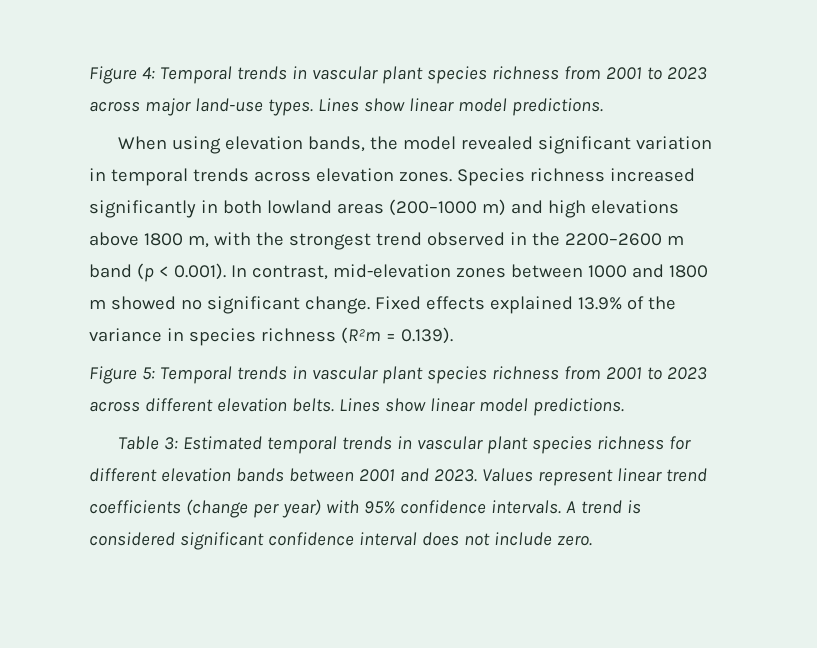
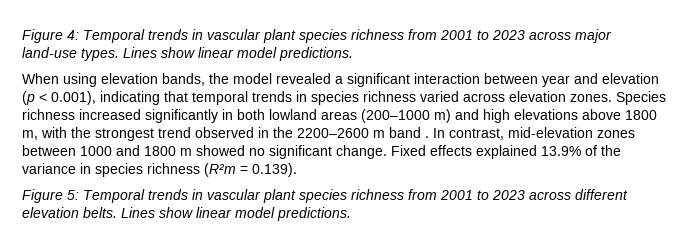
- When using elevation bands, the model revealed significant variation in temporal trends across elevation zones.
+ When using elevation bands, the model revealed a significant interaction between year and elevation (p < 0.001), indicating that temporal trends in species richness varied across elevation zones.
- Species richness increased significantly in both lowland areas (200–1000 m) and high elevations above 1800 m, with the strongest trend observed in the 2200–2600 m band (p < 0.001). In contrast, mid-elevation zones between 1000 and 1800 m showed no significant change.
+ Species richness increased significantly in both lowland areas (200–1000 m) and high elevations above 1800 m, with the strongest trend observed in the 2200–2600 m band . In contrast, mid-elevation zones between 1000 and 1800 m showed no significant change.
- Table 3: Estimated temporal trends in vascular plant species richness for different elevation bands between 2001 and 2023. Values represent linear trend coefficients (change per year) with 95% confidence intervals. A trend is considered significant confidence interval does not include zero.

